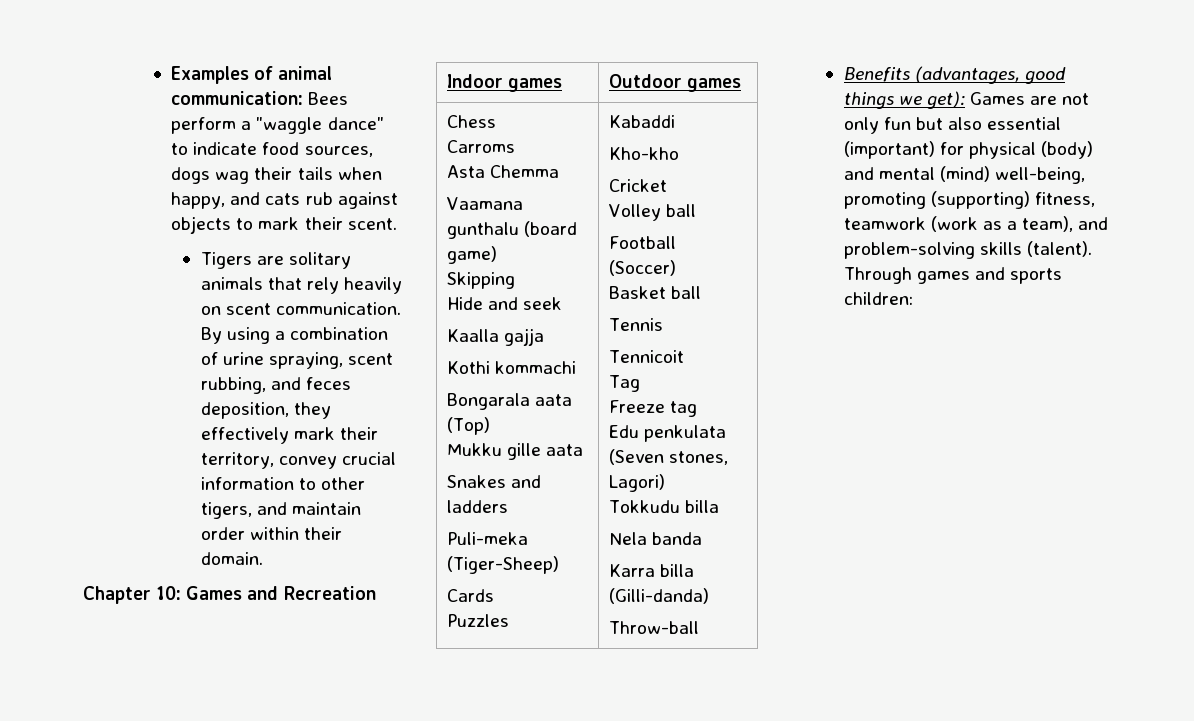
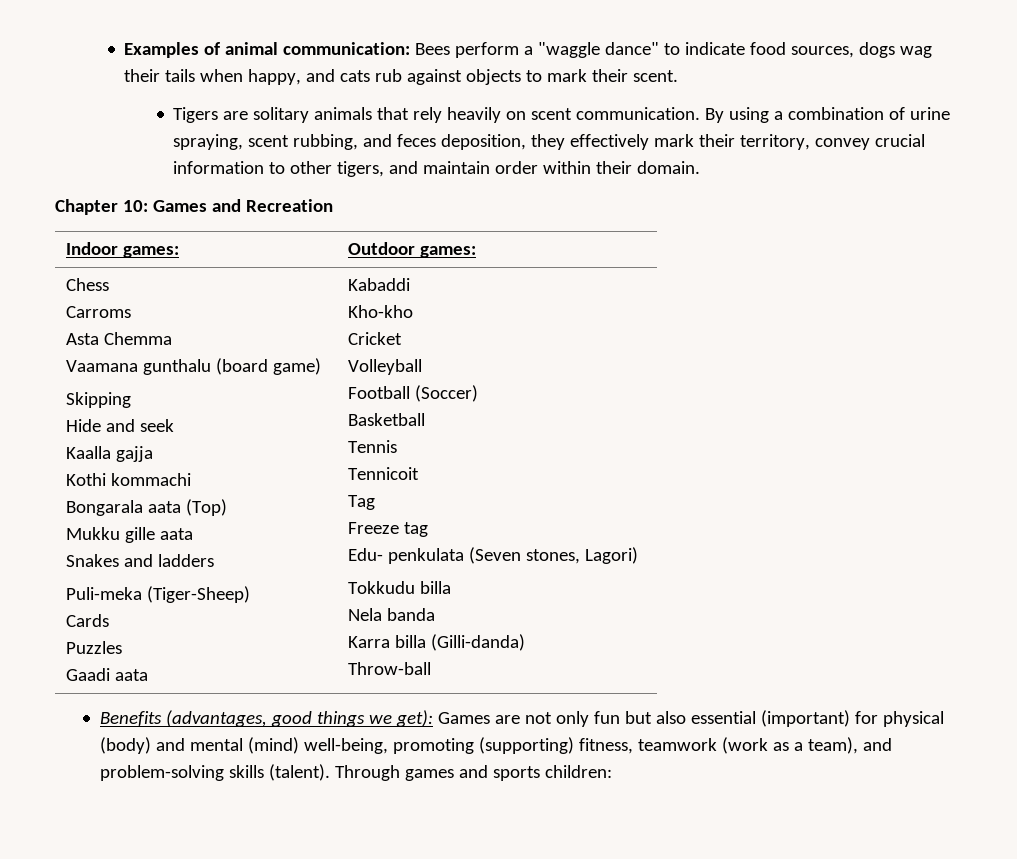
- Indoor games | Outdoor games
+ Indoor games: | Outdoor games:
+ Gaadi aata
- Volley ball
+ Volleyball
- Basket ball
+ Basketball
- Edu penkulata (Seven stones, Lagori)
+ Edu- penkulata (Seven stones, Lagori)

